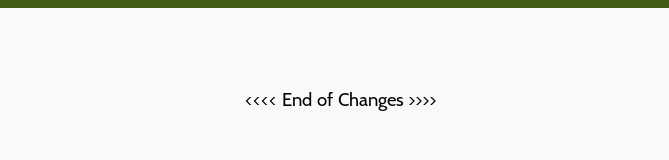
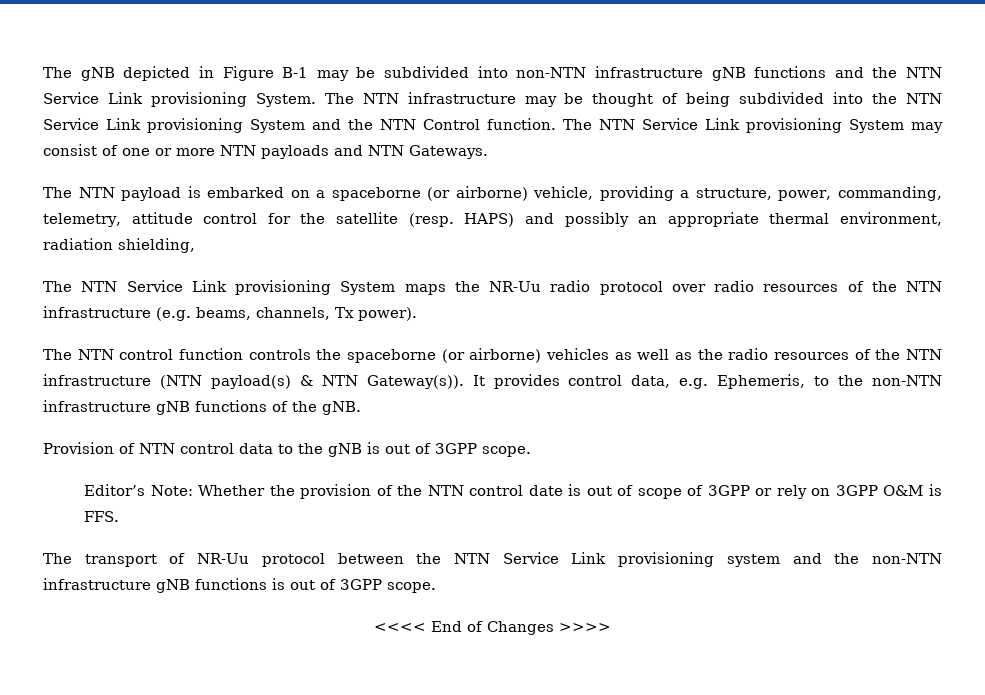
+ The gNB depicted in Figure B-1 may be subdivided into non-NTN infrastructure gNB functions and the NTN Service Link provisioning System. The NTN infrastructure may be thought of being subdivided into the NTN Service Link provisioning System and the NTN Control function. The NTN Service Link provisioning System may consist of one or more NTN payloads and NTN Gateways.
+ The NTN payload is embarked on a spaceborne (or airborne) vehicle, providing a structure, power, commanding, telemetry, attitude control for the satellite (resp. HAPS) and possibly an appropriate thermal environment, radiation shielding,
+ The NTN Service Link provisioning System maps the NR-Uu radio protocol over radio resources of the NTN infrastructure (e.g. beams, channels, Tx power).
+ The NTN control function controls the spaceborne (or airborne) vehicles as well as the radio resources of the NTN infrastructure (NTN payload(s) & NTN Gateway(s)). It provides control data, e.g. Ephemeris, to the non-NTN infrastructure gNB functions of the gNB.
+ Provision of NTN control data to the gNB is out of 3GPP scope.
+ Editor’s Note: Whether the provision of the NTN control date is out of scope of 3GPP or rely on 3GPP O&M is FFS.
+ The transport of NR-Uu protocol between the NTN Service Link provisioning system and the non-NTN infrastructure gNB functions is out of 3GPP scope.

